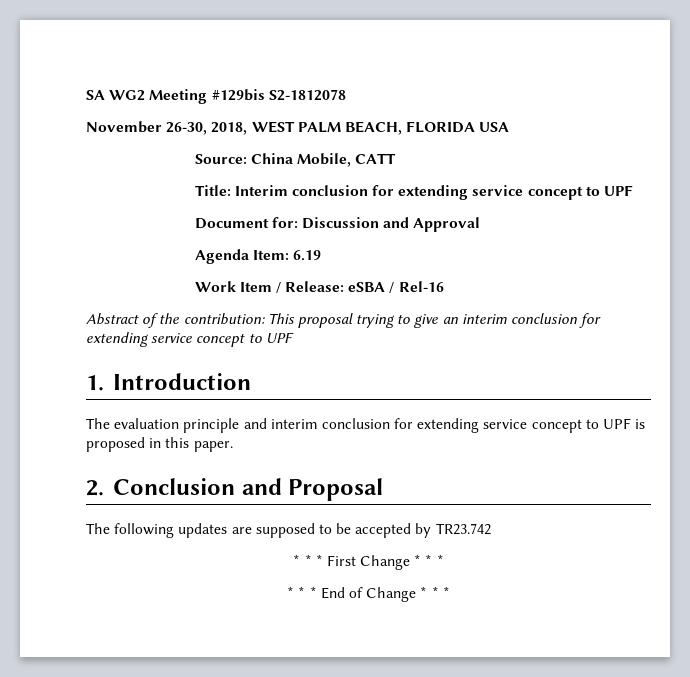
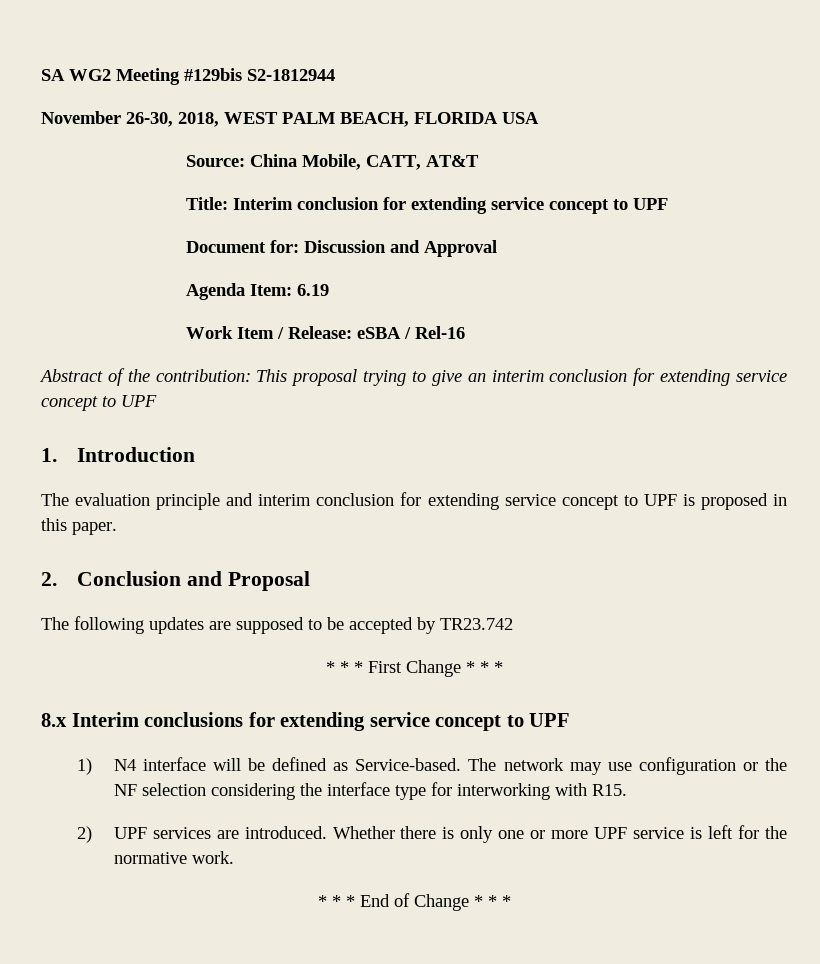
- SA WG2 Meeting #129bis S2-1812078
+ SA WG2 Meeting #129bis S2-1812944
- Source: China Mobile, CATT
+ Source: China Mobile, CATT, AT&T
+ 8.x Interim conclusions for extending service concept to UPF
+ 1) N4 interface will be defined as Service-based. The network may use configuration or the NF selection considering the interface type for interworking with R15.
+ 2) UPF services are introduced. Whether there is only one or more UPF service is left for the normative work.

